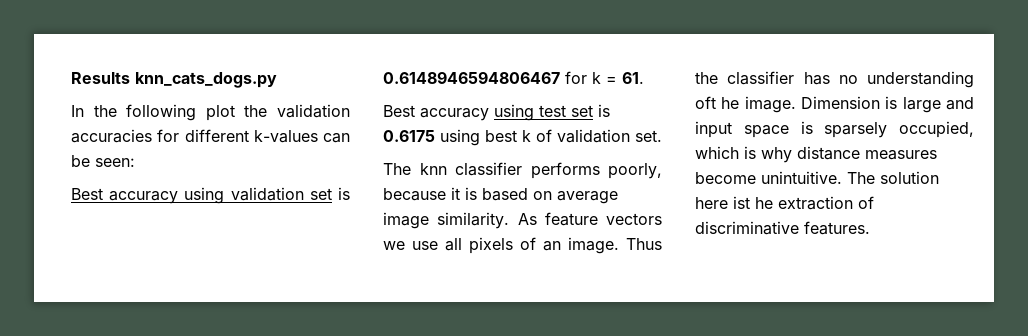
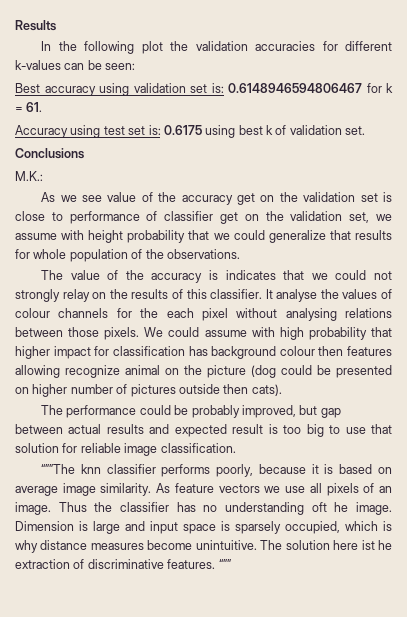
- Results knn_cats_dogs.py
+ Results
- Best accuracy using validation set is 0.6148946594806467 for k = 61.
+ Best accuracy using validation set is: 0.6148946594806467 for k = 61.
- Best accuracy using test set is 0.6175 using best k of validation set.
+ Accuracy using test set is: 0.6175 using best k of validation set.
- The knn classifier performs poorly, because it is based on average image similarity.
+ Conclusions
+ M.K.:
+ As we see value of the accuracy get on the validation set is close to performance of classifier get on the validation set, we assume with height probability that we could generalize that results for whole population of the observations.
+ The value of the accuracy is indicates that we could not strongly relay on the results of this classifier. It analyse the values of colour channels for the each pixel without analysing relations between those pixels. We could assume with high probability that higher impact for classification has background colour then features allowing recognize animal on the picture (dog could be presented on higher number of pictures outside then cats).
+ The performance could be probably improved, but gap between actual results and expected result is too big to use that solution for reliable image classification.
+ “””The knn classifier performs poorly, because it is based on average image similarity.
+ “””

